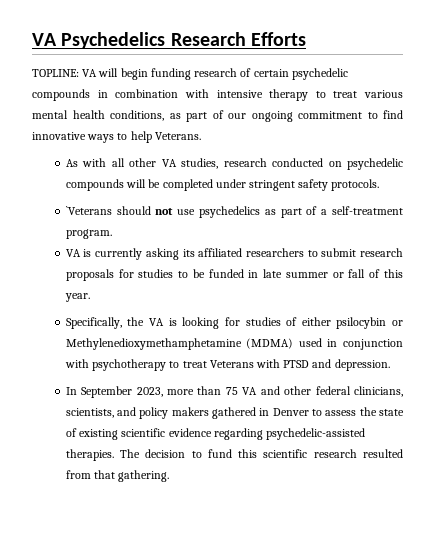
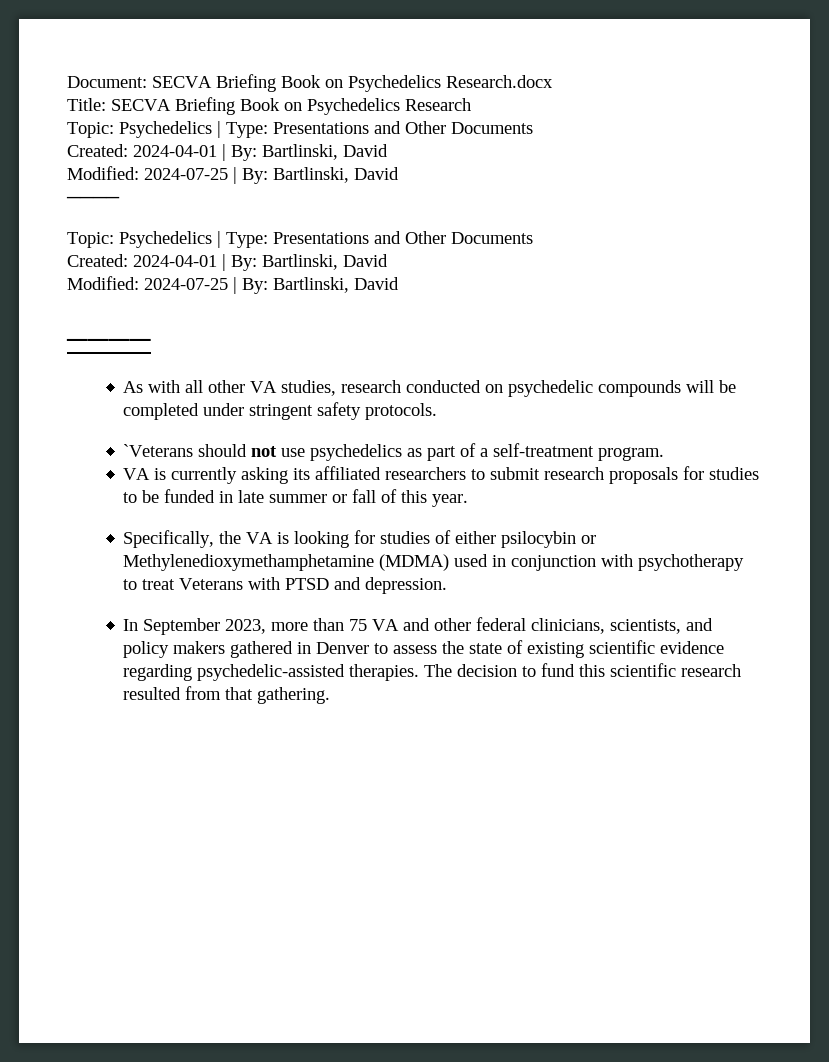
- VA Psychedelics Research Efforts
- TOPLINE: VA will begin funding research of certain psychedelic compounds in combination with intensive therapy to treat various mental health conditions, as part of our ongoing commitment to find innovative ways to help Veterans.
+ Document: SECVA Briefing Book on Psychedelics Research.docx
+ Title: SECVA Briefing Book on Psychedelics Research
+ Topic: Psychedelics | Type: Presentations and Other Documents
+ Created: 2024-04-01 | By: Bartlinski, David
+ Modified: 2024-07-25 | By: Bartlinski, David
+ ────
+ Topic: Psychedelics | Type: Presentations and Other Documents
+ Created: 2024-04-01 | By: Bartlinski, David
+ Modified: 2024-07-25 | By: Bartlinski, David
+ ────

